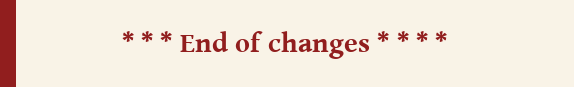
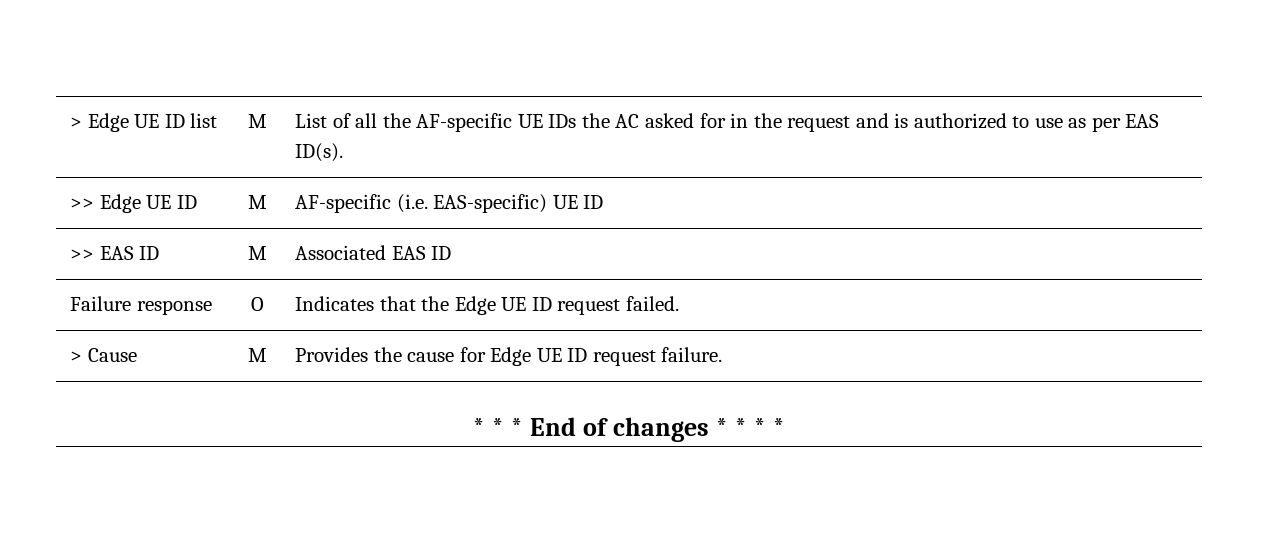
+ > Edge UE ID list | M | List of all the AF-specific UE IDs the AC asked for in the request and is authorized to use as per EAS ID(s).
+ >> Edge UE ID | M | AF-specific (i.e. EAS-specific) UE ID
+ >> EAS ID | M | Associated EAS ID
+ Failure response | O | Indicates that the Edge UE ID request failed.
+ > Cause | M | Provides the cause for Edge UE ID request failure.

